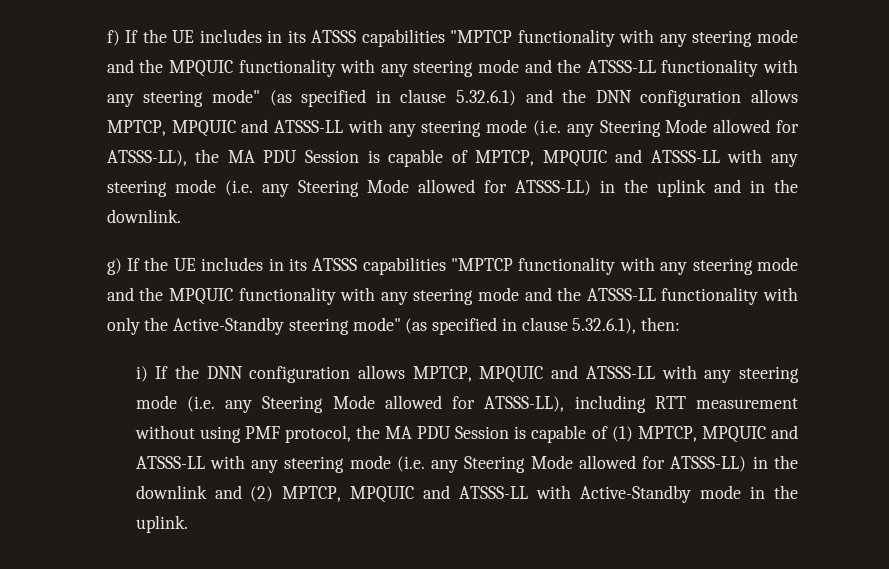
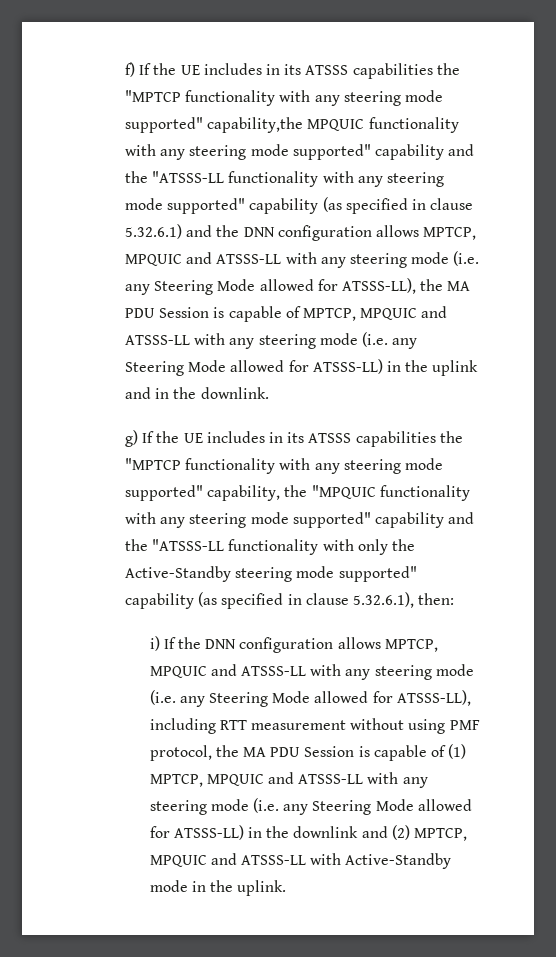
- f) If the UE includes in its ATSSS capabilities "MPTCP functionality with any steering mode and the MPQUIC functionality with any steering mode and the ATSSS-LL functionality with any steering mode" (as specified in clause 5.32.6.1) and the DNN configuration allows MPTCP, MPQUIC and ATSSS-LL with any steering mode (i.e. any Steering Mode allowed for ATSSS-LL), the MA PDU Session is capable of MPTCP, MPQUIC and ATSSS-LL with any steering mode (i.e. any Steering Mode allowed for ATSSS-LL) in the uplink and in the downlink.
+ f) If the UE includes in its ATSSS capabilities the "MPTCP functionality with any steering mode supported" capability,the MPQUIC functionality with any steering mode supported" capability and the "ATSSS-LL functionality with any steering mode supported" capability (as specified in clause 5.32.6.1) and the DNN configuration allows MPTCP, MPQUIC and ATSSS-LL with any steering mode (i.e. any Steering Mode allowed for ATSSS-LL), the MA PDU Session is capable of MPTCP, MPQUIC and ATSSS-LL with any steering mode (i.e. any Steering Mode allowed for ATSSS-LL) in the uplink and in the downlink.
- g) If the UE includes in its ATSSS capabilities "MPTCP functionality with any steering mode and the MPQUIC functionality with any steering mode and the ATSSS-LL functionality with only the Active-Standby steering mode" (as specified in clause 5.32.6.1), then:
+ g) If the UE includes in its ATSSS capabilities the "MPTCP functionality with any steering mode supported" capability, the "MPQUIC functionality with any steering mode supported" capability and the "ATSSS-LL functionality with only the Active-Standby steering mode supported" capability (as specified in clause 5.32.6.1), then:

